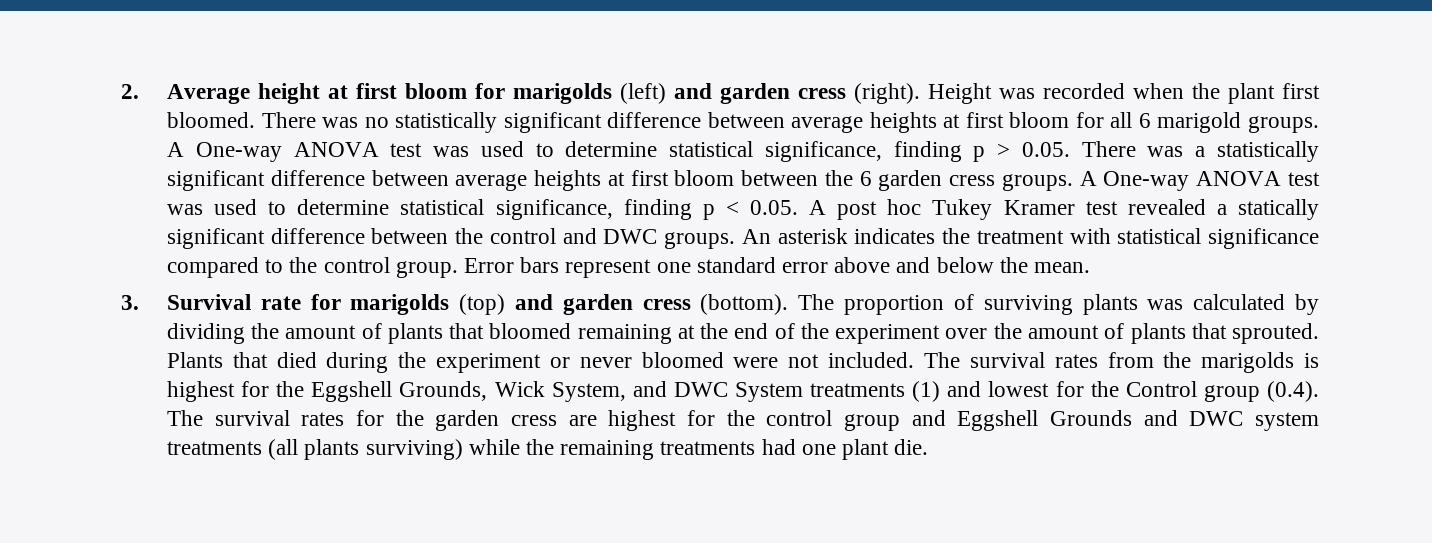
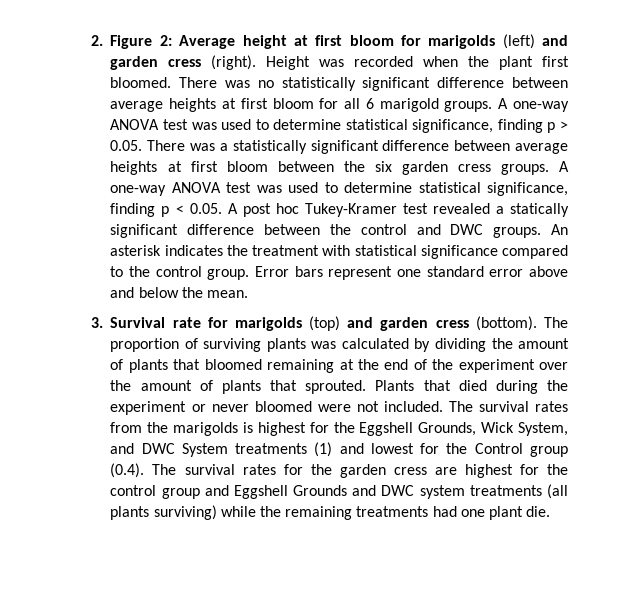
- 2. Average height at first bloom for marigolds (left) and garden cress (right).
+ 2. Figure 2: Average height at first bloom for marigolds (left) and garden cress (right).
- A One-way ANOVA test was used to determine statistical significance, finding p > 0.05. There was a statistically significant difference between average heights at first bloom between the 6 garden cress groups.
+ A one-way ANOVA test was used to determine statistical significance, finding p > 0.05. There was a statistically significant difference between average heights at first bloom between the six garden cress groups.
- A One-way ANOVA test was used to determine statistical significance, finding p < 0.05. A post hoc Tukey Kramer test revealed a statically significant difference between the control and DWC groups.
+ A one-way ANOVA test was used to determine statistical significance, finding p < 0.05. A post hoc Tukey-Kramer test revealed a statically significant difference between the control and DWC groups.

